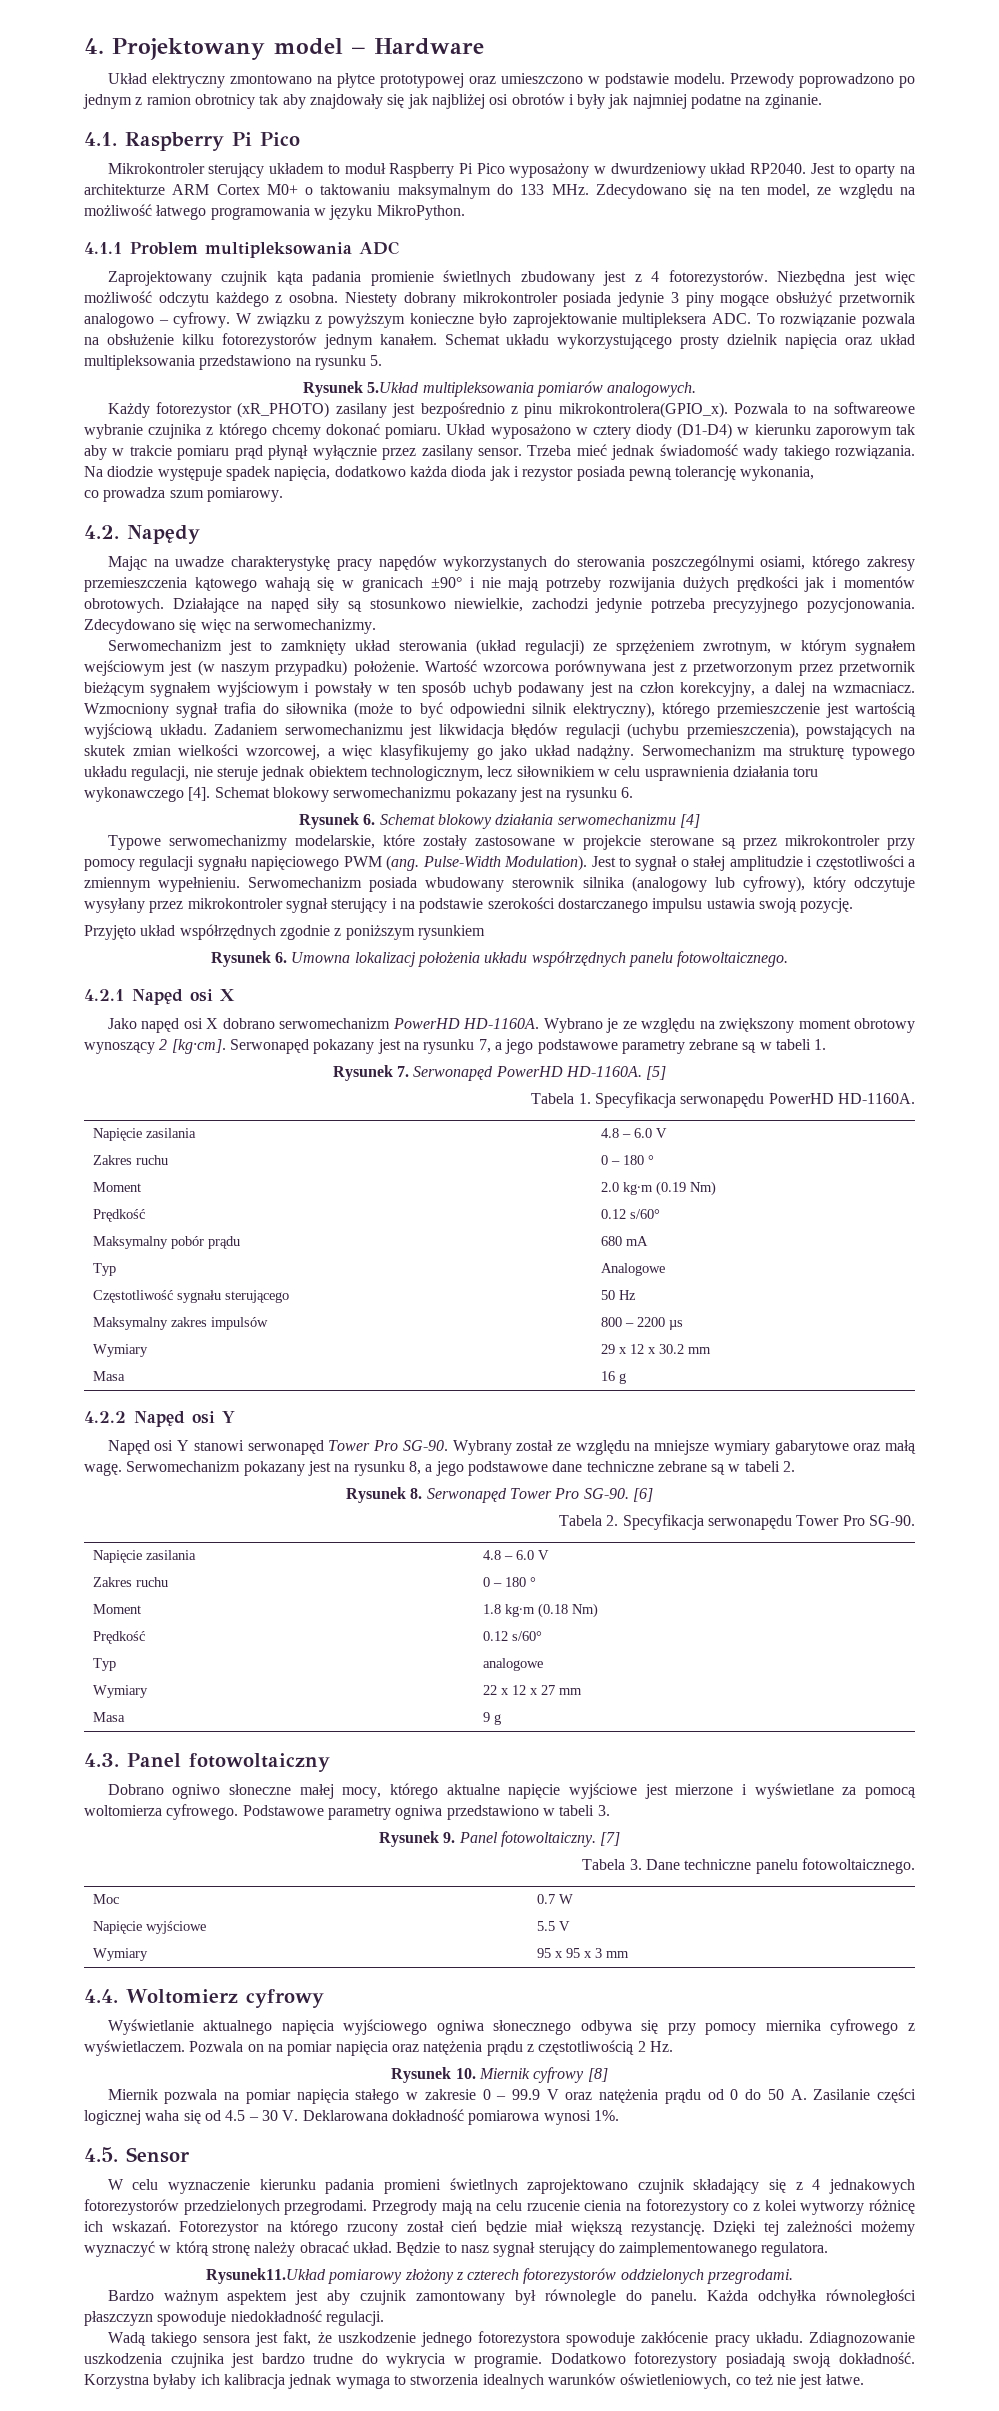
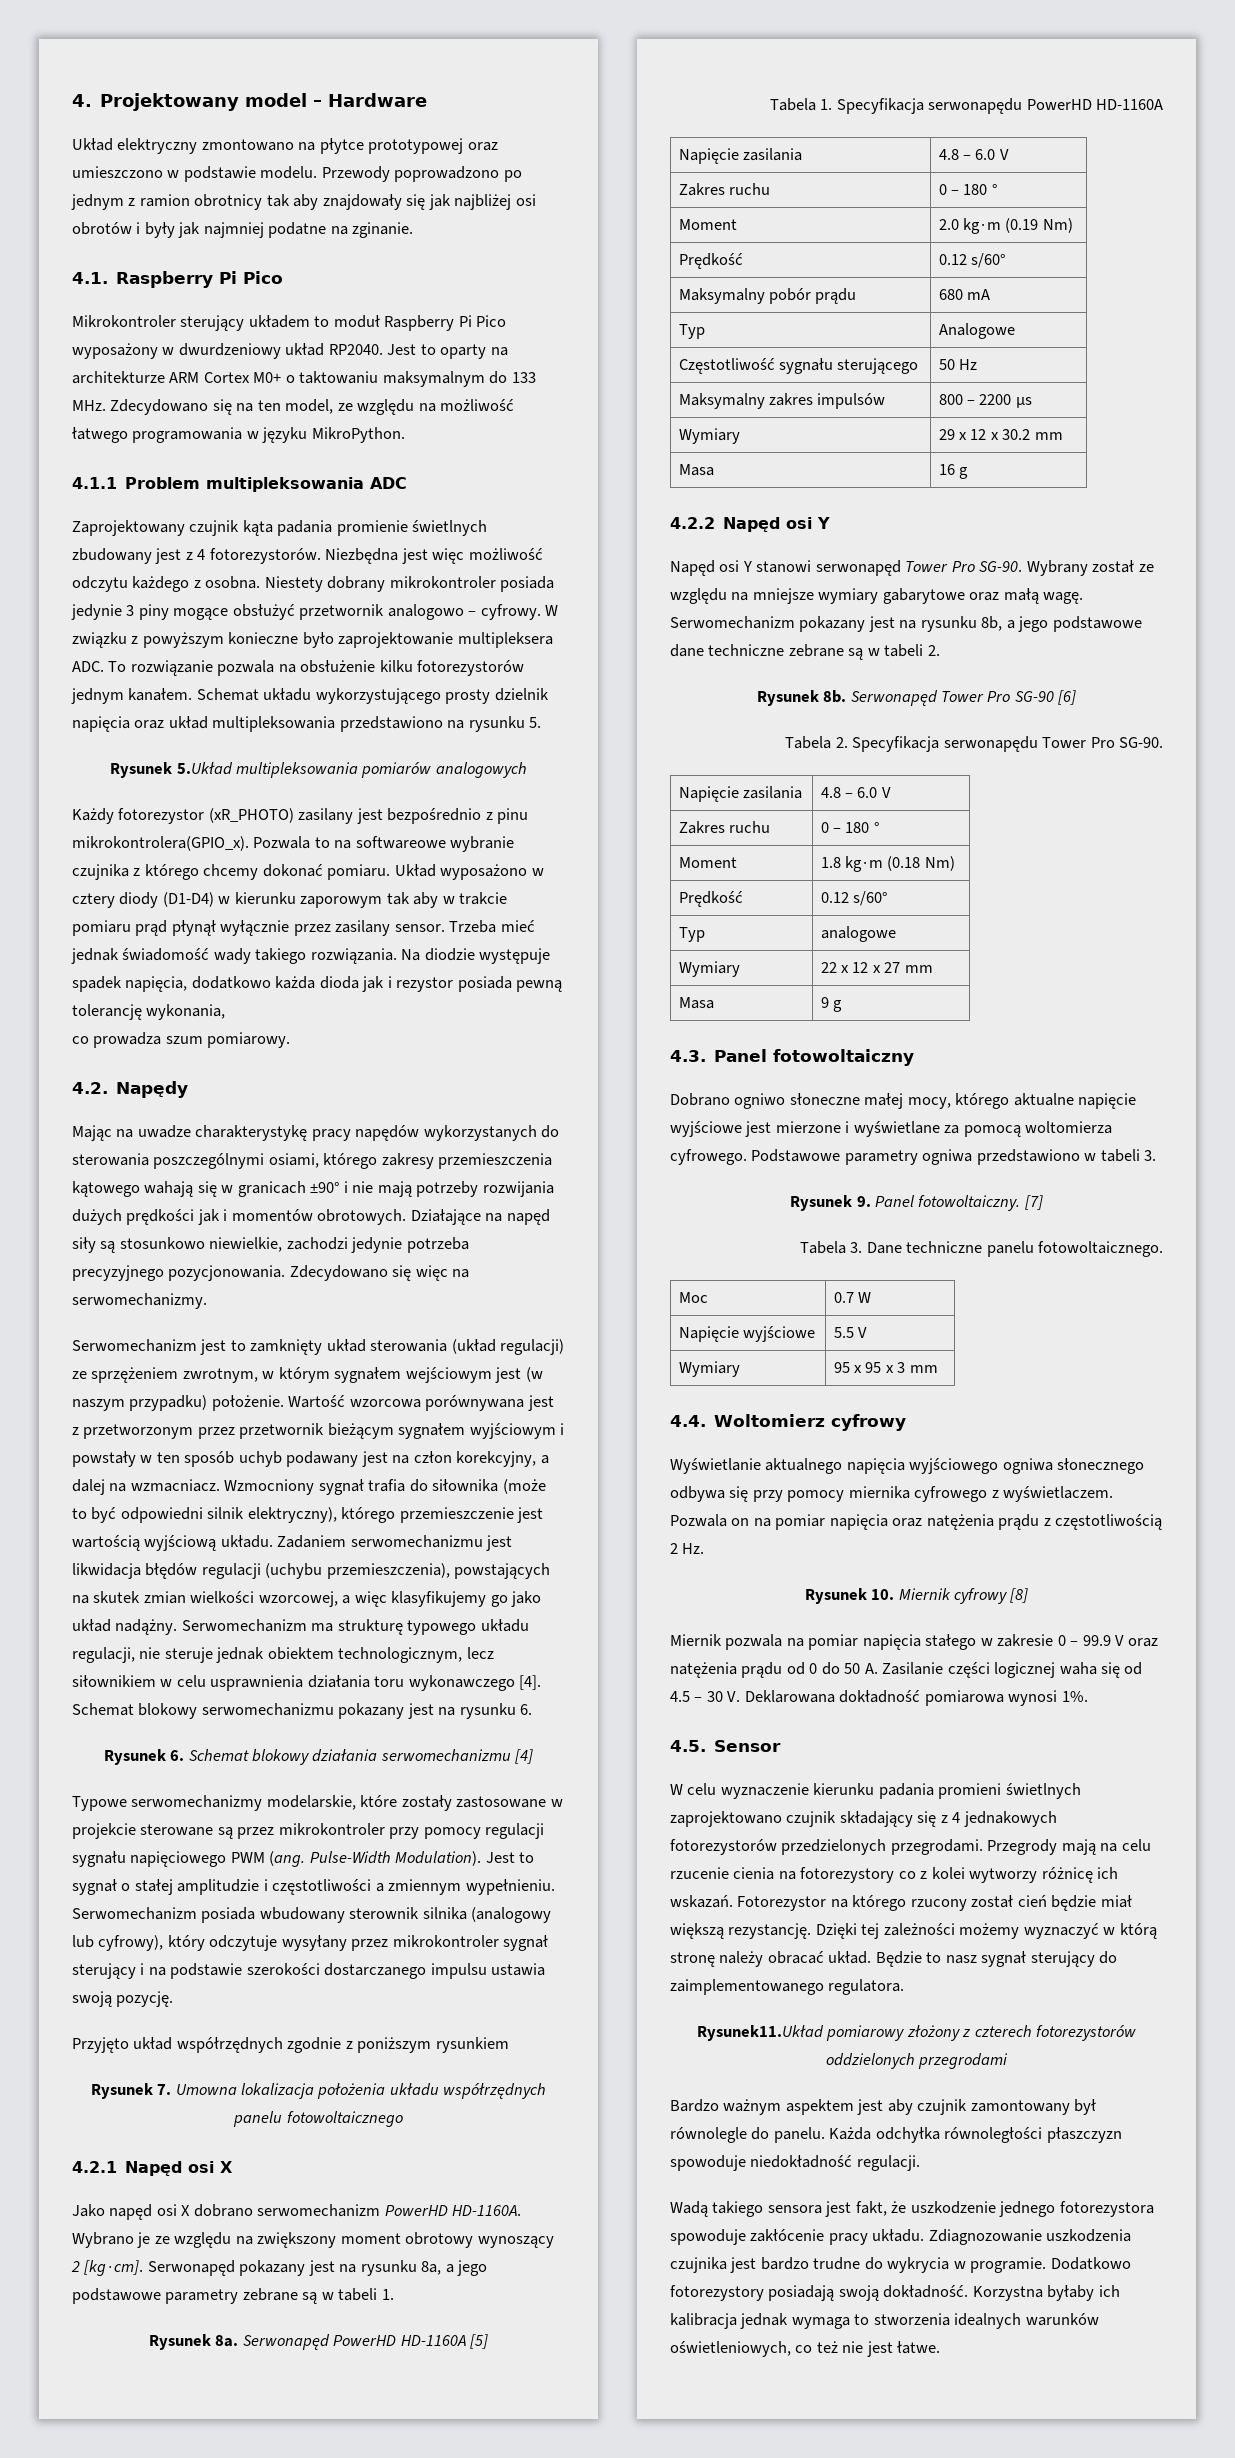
- Rysunek 5.Układ multipleksowania pomiarów analogowych.
+ Rysunek 5.Układ multipleksowania pomiarów analogowych
- Rysunek 6. Umowna lokalizacj położenia układu współrzędnych panelu fotowoltaicznego.
+ Rysunek 7. Umowna lokalizacja położenia układu współrzędnych panelu fotowoltaicznego
- Serwonapęd pokazany jest na rysunku 7, a jego podstawowe parametry zebrane są w tabeli 1.
+ Serwonapęd pokazany jest na rysunku 8a, a jego podstawowe parametry zebrane są w tabeli 1.
- Rysunek 7. Serwonapęd PowerHD HD-1160A. [5]
+ Rysunek 8a. Serwonapęd PowerHD HD-1160A [5]
- Tabela 1. Specyfikacja serwonapędu PowerHD HD-1160A.
+ Tabela 1. Specyfikacja serwonapędu PowerHD HD-1160A
- Serwomechanizm pokazany jest na rysunku 8, a jego podstawowe dane techniczne zebrane są w tabeli 2.
+ Serwomechanizm pokazany jest na rysunku 8b, a jego podstawowe dane techniczne zebrane są w tabeli 2.
- Rysunek 8. Serwonapęd Tower Pro SG-90. [6]
+ Rysunek 8b. Serwonapęd Tower Pro SG-90 [6]
- Rysunek11.Układ pomiarowy złożony z czterech fotorezystorów oddzielonych przegrodami.
+ Rysunek11.Układ pomiarowy złożony z czterech fotorezystorów oddzielonych przegrodami

